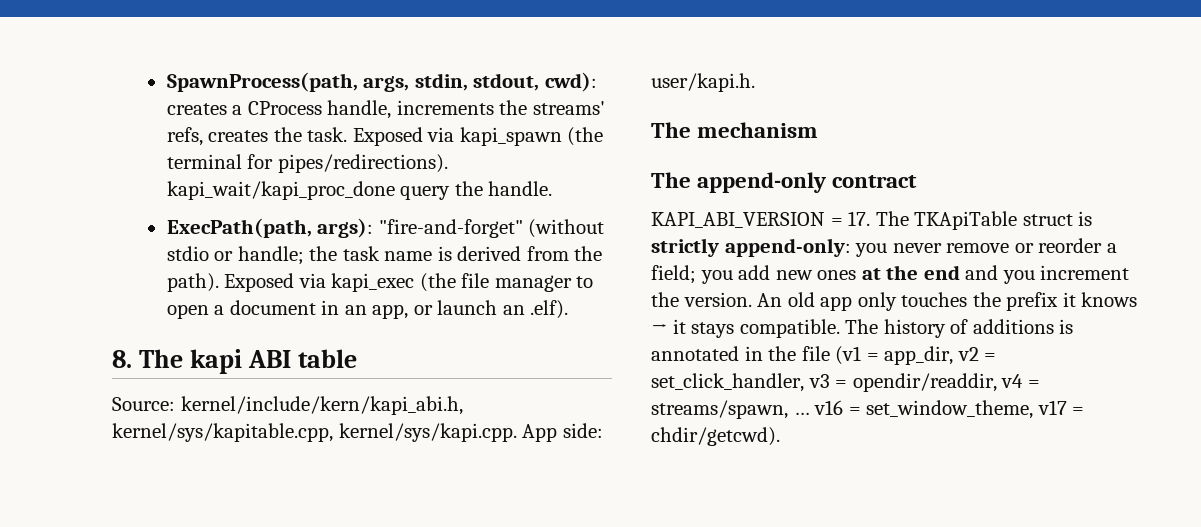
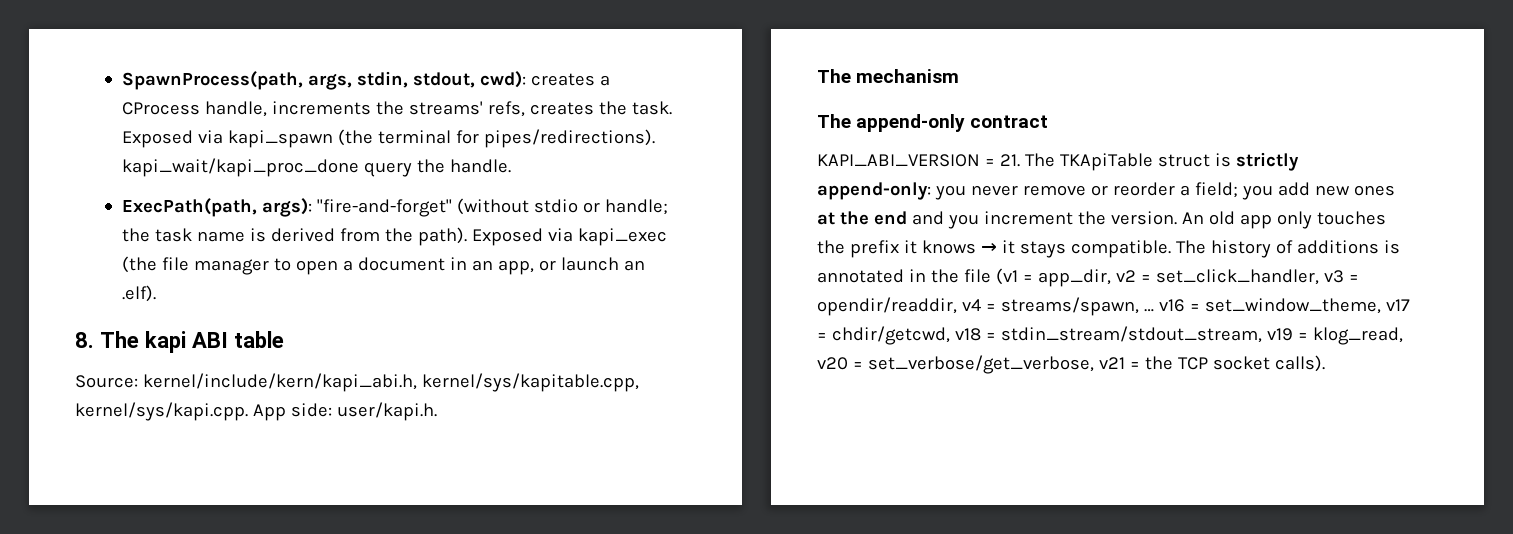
- KAPI_ABI_VERSION = 17. The TKApiTable struct is strictly append-only: you never remove or reorder a field; you add new ones at the end and you increment the version.
+ KAPI_ABI_VERSION = 21. The TKApiTable struct is strictly append-only: you never remove or reorder a field; you add new ones at the end and you increment the version.
- The history of additions is annotated in the file (v1 = app_dir, v2 = set_click_handler, v3 = opendir/readdir, v4 = streams/spawn, … v16 = set_window_theme, v17 = chdir/getcwd).
+ The history of additions is annotated in the file (v1 = app_dir, v2 = set_click_handler, v3 = opendir/readdir, v4 = streams/spawn, … v16 = set_window_theme, v17 = chdir/getcwd, v18 = stdin_stream/stdout_stream, v19 = klog_read, v20 = set_verbose/get_verbose, v21 = the TCP socket calls).

